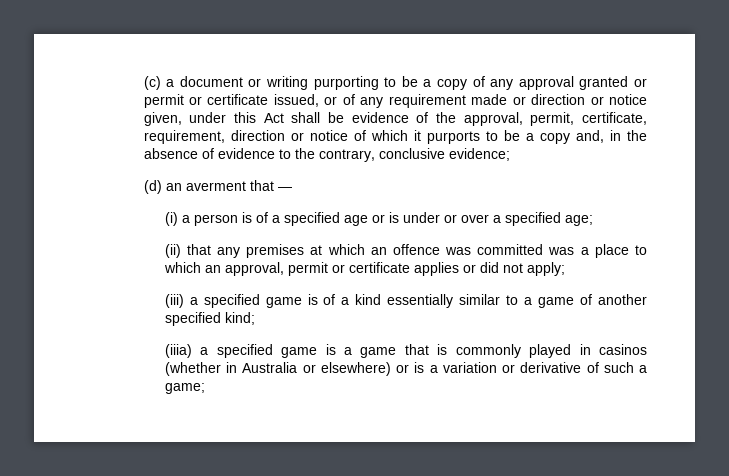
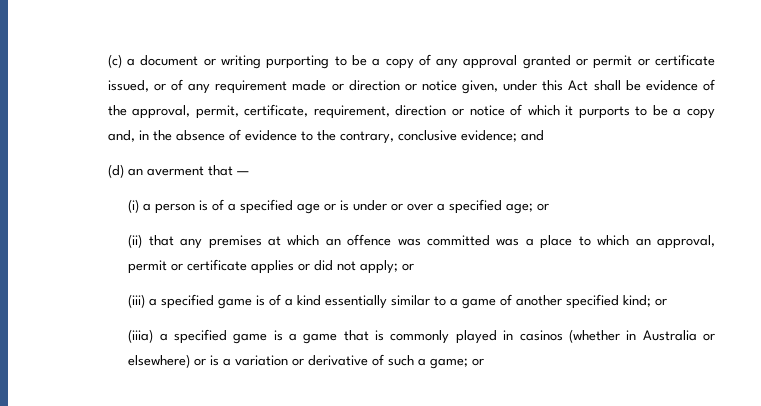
+ and
- (i) a person is of a specified age or is under or over a specified age;
+ (i) a person is of a specified age or is under or over a specified age; or
- (ii) that any premises at which an offence was committed was a place to which an approval, permit or certificate applies or did not apply;
+ (ii) that any premises at which an offence was committed was a place to which an approval, permit or certificate applies or did not apply; or
- (iii) a specified game is of a kind essentially similar to a game of another specified kind;
+ (iii) a specified game is of a kind essentially similar to a game of another specified kind; or
- (iiia) a specified game is a game that is commonly played in casinos (whether in Australia or elsewhere) or is a variation or derivative of such a game;
+ (iiia) a specified game is a game that is commonly played in casinos (whether in Australia or elsewhere) or is a variation or derivative of such a game; or

